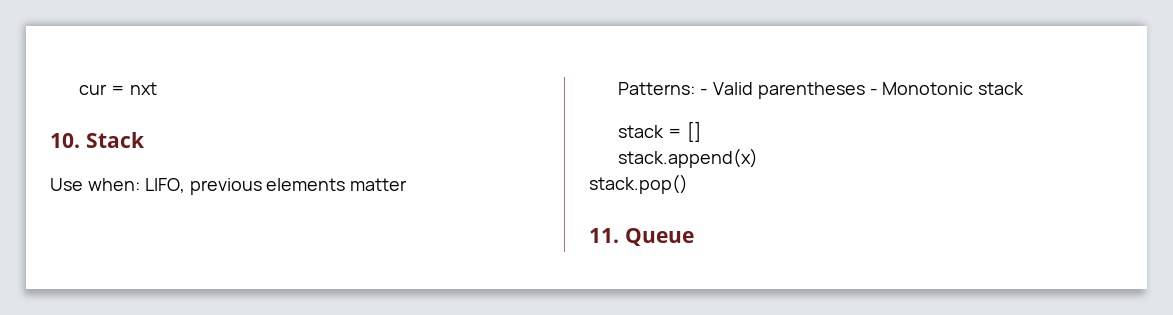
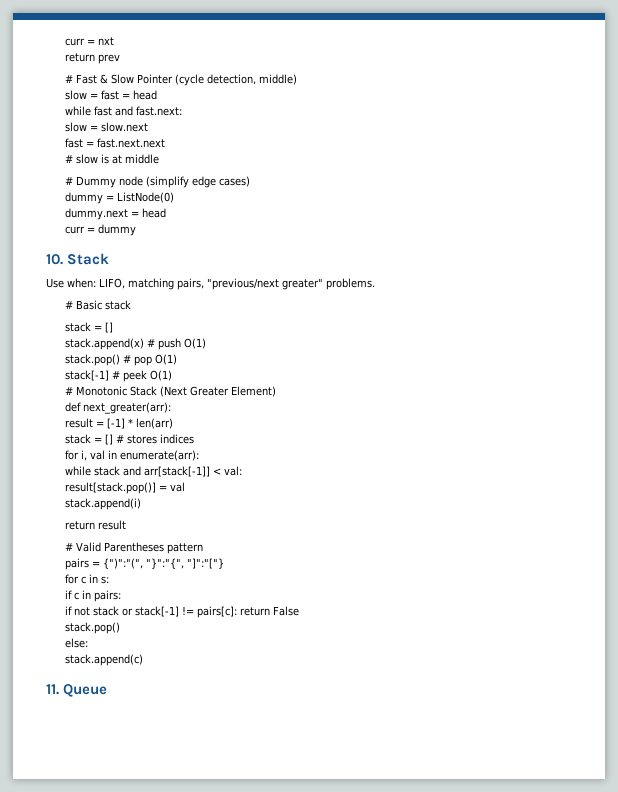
- cur = nxt
+ curr = nxt
+ return prev
+ # Fast & Slow Pointer (cycle detection, middle)
+ slow = fast = head
+ while fast and fast.next:
+ slow = slow.next
+ fast = fast.next.next
+ # slow is at middle
+ # Dummy node (simplify edge cases)
+ dummy = ListNode(0)
+ dummy.next = head
+ curr = dummy
- Use when: LIFO, previous elements matter
- Patterns: - Valid parentheses - Monotonic stack
+ Use when: LIFO, matching pairs, "previous/next greater" problems.
+ # Basic stack
- stack.append(x)
+ stack.append(x) # push O(1)
+ stack.pop() # pop O(1)
+ stack[-1] # peek O(1)
+ # Monotonic Stack (Next Greater Element)
+ def next_greater(arr):
+ result = [-1] * len(arr)
+ stack = [] # stores indices
+ for i, val in enumerate(arr):
+ while stack and arr[stack[-1]] < val:
+ result[stack.pop()] = val
+ stack.append(i)
+ return result
+ # Valid Parentheses pattern
+ pairs = {")":"(", "}":"{", "]":"["}
+ for c in s:
+ if c in pairs:
+ if not stack or stack[-1] != pairs[c]: return False
  stack.pop()
+ else:
+ stack.append(c)

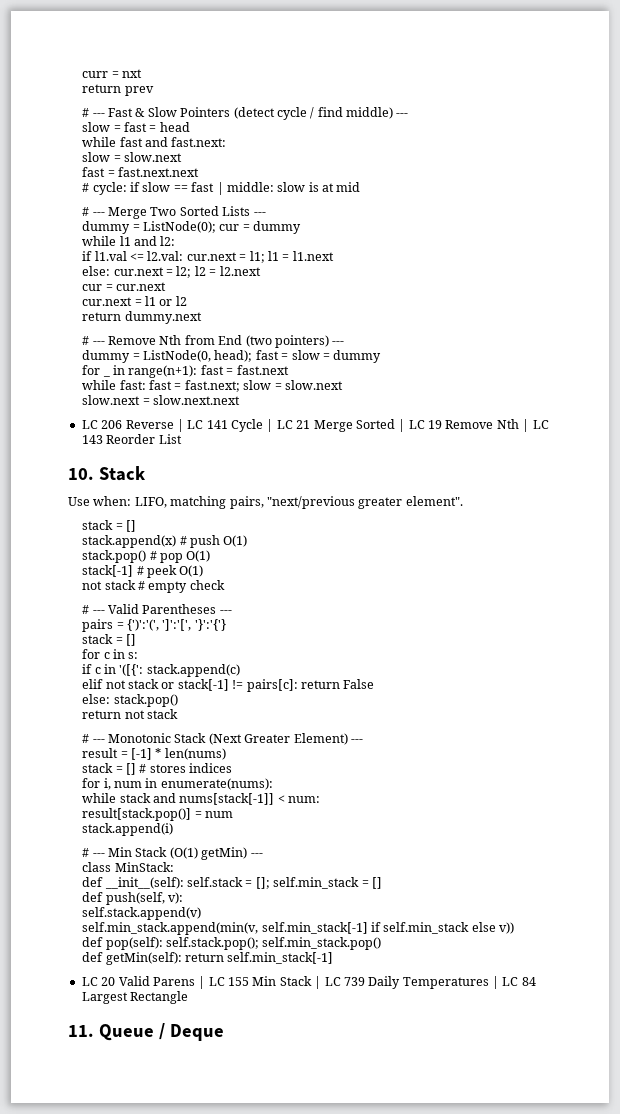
- # Fast & Slow Pointer (cycle detection, middle)
+ # --- Fast & Slow Pointers (detect cycle / find middle) ---
- # slow is at middle
- # Dummy node (simplify edge cases)
- dummy = ListNode(0)
- dummy.next = head
- curr = dummy
+ # cycle: if slow == fast | middle: slow is at mid
+ # --- Merge Two Sorted Lists ---
+ dummy = ListNode(0); cur = dummy
+ while l1 and l2:
+ if l1.val <= l2.val: cur.next = l1; l1 = l1.next
+ else: cur.next = l2; l2 = l2.next
+ cur = cur.next
+ cur.next = l1 or l2
+ return dummy.next
+ # --- Remove Nth from End (two pointers) ---
+ dummy = ListNode(0, head); fast = slow = dummy
+ for _ in range(n+1): fast = fast.next
+ while fast: fast = fast.next; slow = slow.next
+ slow.next = slow.next.next
+ LC 206 Reverse | LC 141 Cycle | LC 21 Merge Sorted | LC 19 Remove Nth | LC 143 Reorder List
- Use when: LIFO, matching pairs, "previous/next greater" problems.
- # Basic stack
+ Use when: LIFO, matching pairs, "next/previous greater element".
- # Monotonic Stack (Next Greater Element)
- def next_greater(arr):
+ not stack # empty check
+ # --- Valid Parentheses ---
+ pairs = {')':'(', ']':'[', '}':'{'}
+ stack = []
+ for c in s:
+ if c in '([{': stack.append(c)
+ elif not stack or stack[-1] != pairs[c]: return False
+ else: stack.pop()
+ return not stack
+ # --- Monotonic Stack (Next Greater Element) ---
- result = [-1] * len(arr)
+ result = [-1] * len(nums)
- for i, val in enumerate(arr):
+ for i, num in enumerate(nums):
- while stack and arr[stack[-1]] < val:
+ while stack and nums[stack[-1]] < num:
- result[stack.pop()] = val
+ result[stack.pop()] = num
- return result
- # Valid Parentheses pattern
- pairs = {")":"(", "}":"{", "]":"["}
- for c in s:
- if c in pairs:
- if not stack or stack[-1] != pairs[c]: return False
- stack.pop()
- else:
- stack.append(c)
+ # --- Min Stack (O(1) getMin) ---
+ class MinStack:
+ def __init__(self): self.stack = []; self.min_stack = []
+ def push(self, v):
+ self.stack.append(v)
+ self.min_stack.append(min(v, self.min_stack[-1] if self.min_stack else v))
+ def pop(self): self.stack.pop(); self.min_stack.pop()
+ def getMin(self): return self.min_stack[-1]
+ LC 20 Valid Parens | LC 155 Min Stack | LC 739 Daily Temperatures | LC 84 Largest Rectangle
- 11. Queue
+ 11. Queue / Deque

